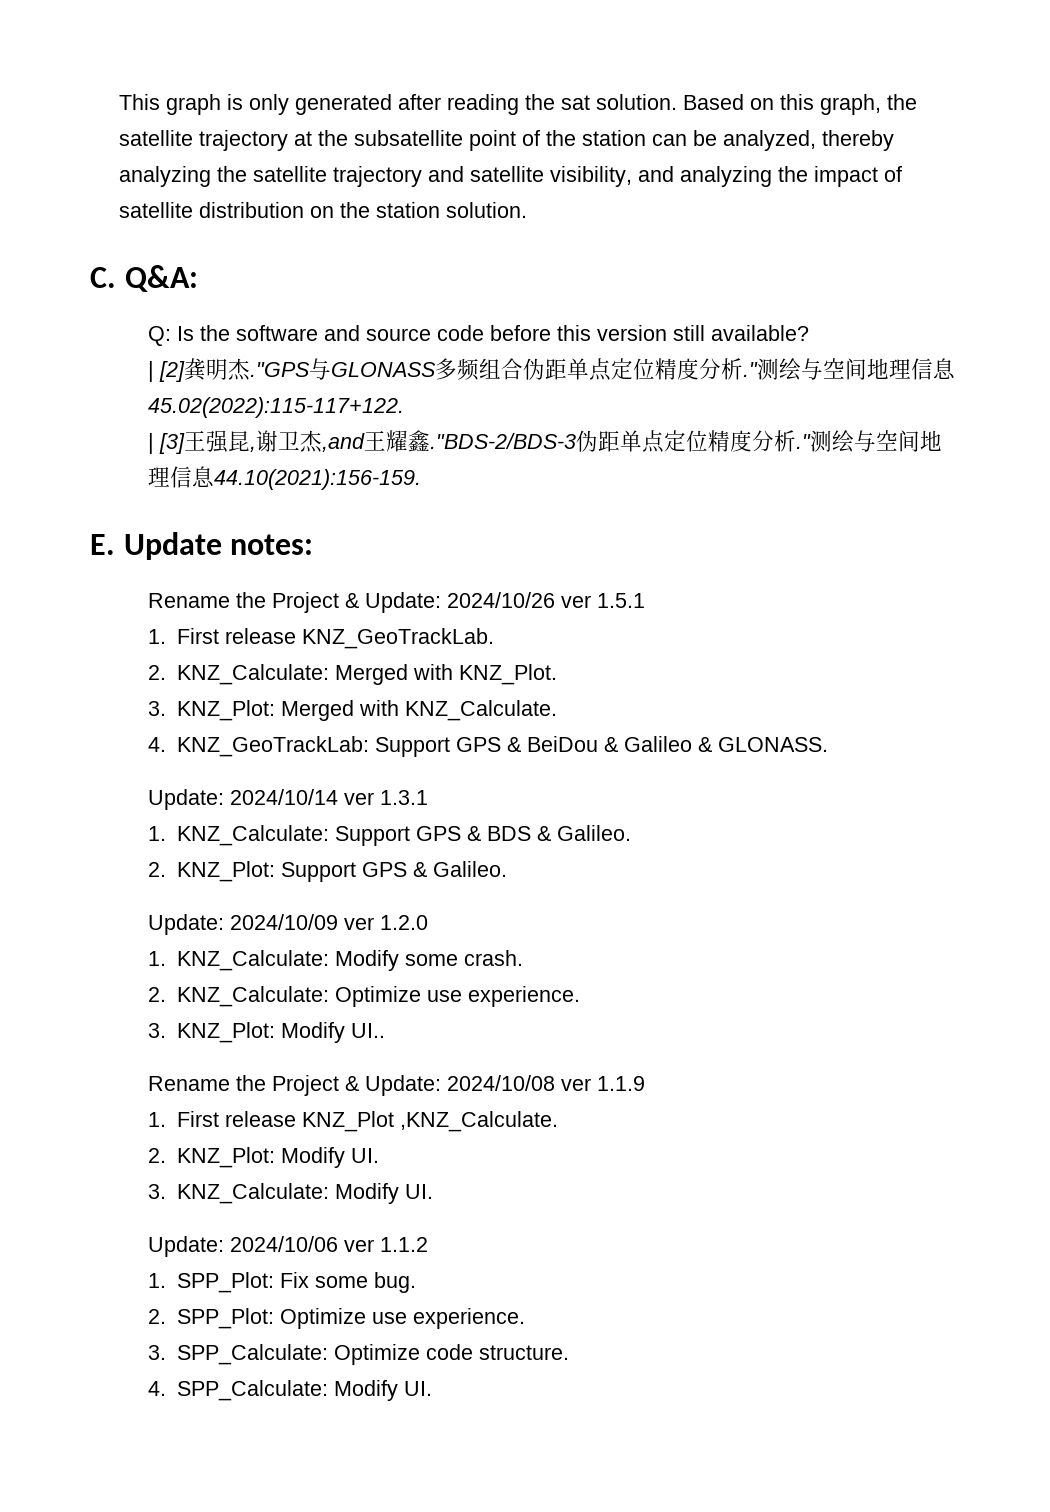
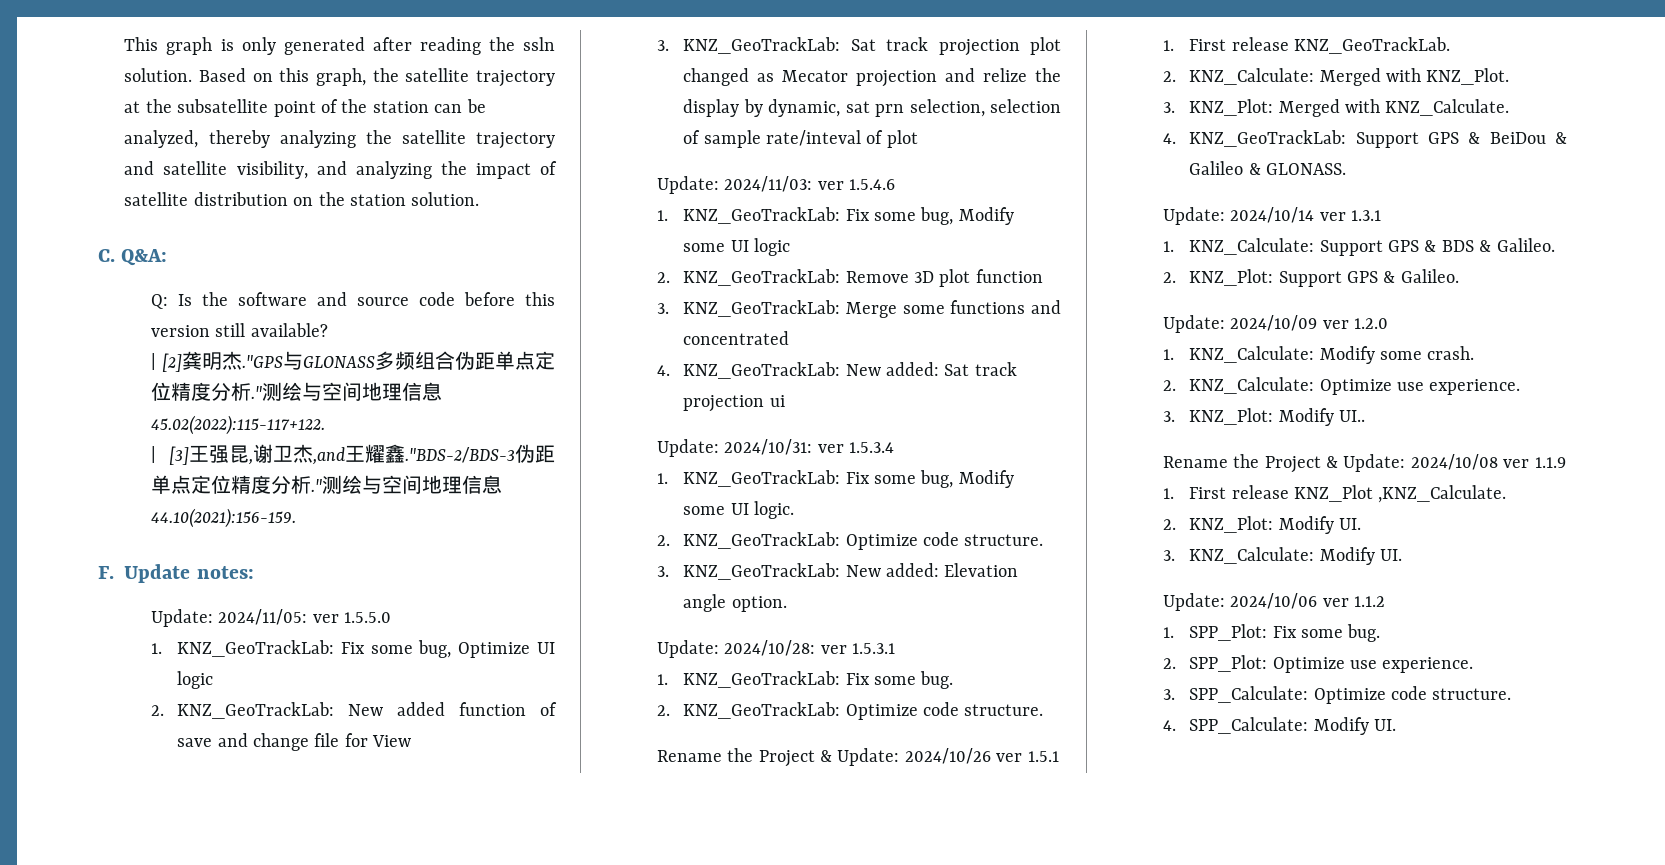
- This graph is only generated after reading the sat solution.
+ This graph is only generated after reading the ssln solution.
- E. Update notes:
+ F. Update notes:
+ Update: 2024/11/05: ver 1.5.5.0
+ 1. KNZ_GeoTrackLab: Fix some bug, Optimize UI logic
+ 2. KNZ_GeoTrackLab: New added function of save and change file for View
+ 3. KNZ_GeoTrackLab: Sat track projection plot changed as Mecator projection and relize the display by dynamic, sat prn selection, selection of sample rate/inteval of plot
+ Update: 2024/11/03: ver 1.5.4.6
+ 1. KNZ_GeoTrackLab: Fix some bug, Modify some UI logic
+ 2. KNZ_GeoTrackLab: Remove 3D plot function
+ 3. KNZ_GeoTrackLab: Merge some functions and concentrated
+ 4. KNZ_GeoTrackLab: New added: Sat track projection ui
+ Update: 2024/10/31: ver 1.5.3.4
+ 1. KNZ_GeoTrackLab: Fix some bug, Modify some UI logic.
+ 2. KNZ_GeoTrackLab: Optimize code structure.
+ 3. KNZ_GeoTrackLab: New added: Elevation angle option.
+ Update: 2024/10/28: ver 1.5.3.1
+ 1. KNZ_GeoTrackLab: Fix some bug.
+ 2. KNZ_GeoTrackLab: Optimize code structure.

